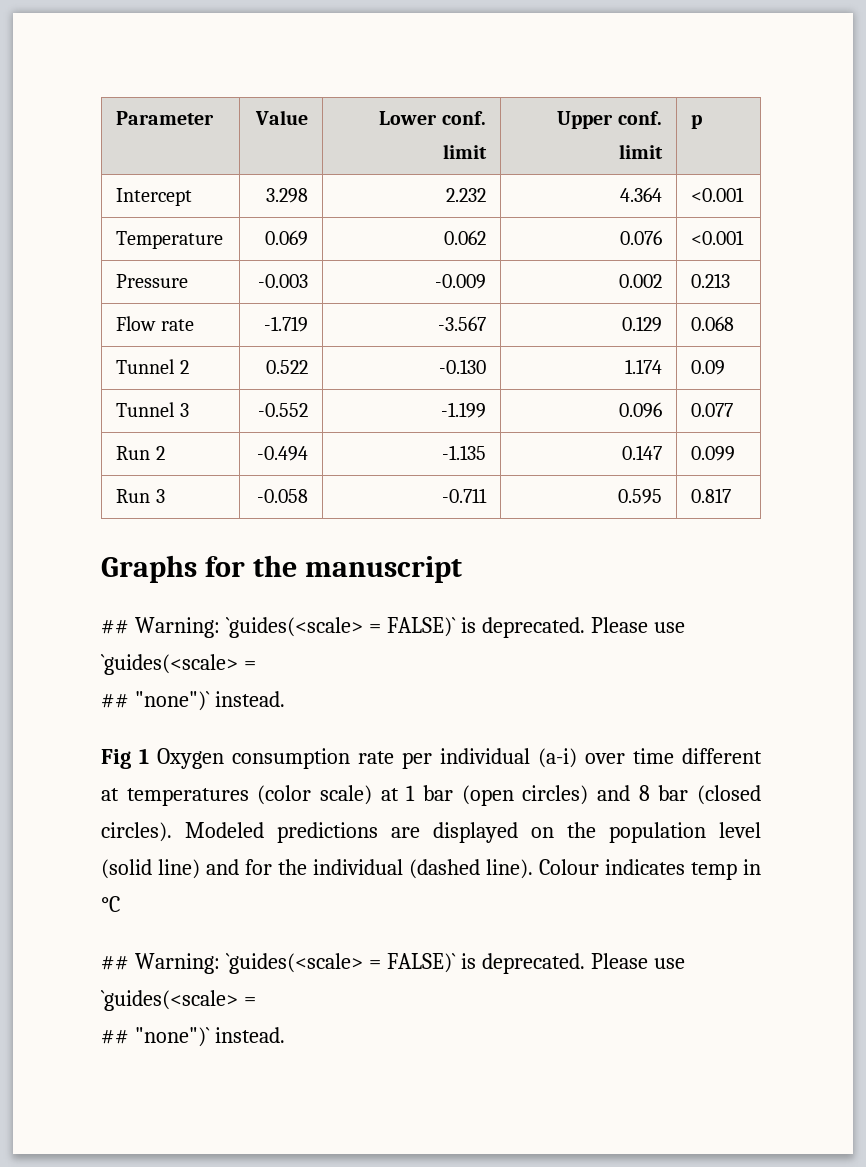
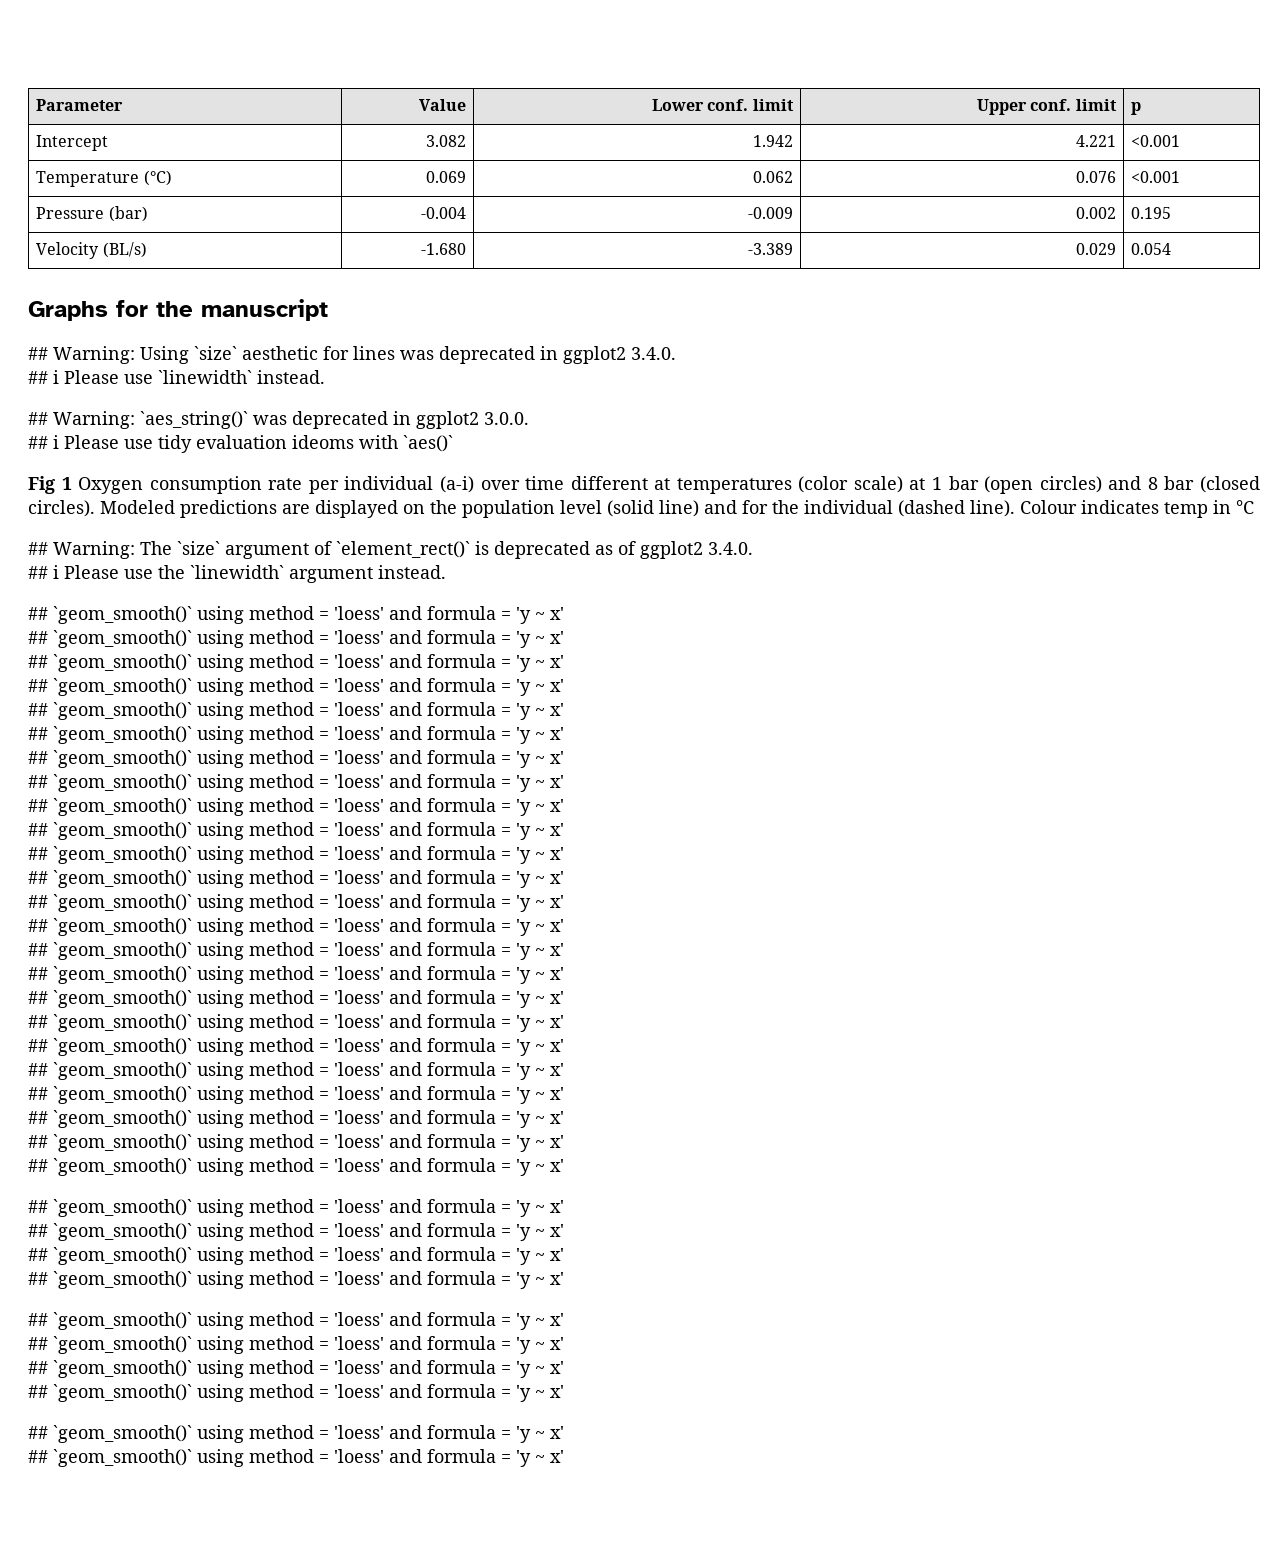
- Intercept | 3.298 | 2.232 | 4.364 | <0.001
+ Intercept | 3.082 | 1.942 | 4.221 | <0.001
- Temperature | 0.069 | 0.062 | 0.076 | <0.001
+ Temperature (°C) | 0.069 | 0.062 | 0.076 | <0.001
- Pressure | -0.003 | -0.009 | 0.002 | 0.213
- Flow rate | -1.719 | -3.567 | 0.129 | 0.068
- Tunnel 2 | 0.522 | -0.130 | 1.174 | 0.09
- Tunnel 3 | -0.552 | -1.199 | 0.096 | 0.077
- Run 2 | -0.494 | -1.135 | 0.147 | 0.099
- Run 3 | -0.058 | -0.711 | 0.595 | 0.817
+ Pressure (bar) | -0.004 | -0.009 | 0.002 | 0.195
+ Velocity (BL/s) | -1.680 | -3.389 | 0.029 | 0.054
  Graphs for the manuscript
- ## Warning: `guides(<scale> = FALSE)` is deprecated. Please use `guides(<scale> =
- ## "none")` instead.
+ ## Warning: Using `size` aesthetic for lines was deprecated in ggplot2 3.4.0.
+ ## i Please use `linewidth` instead.
+ ## Warning: `aes_string()` was deprecated in ggplot2 3.0.0.
+ ## i Please use tidy evaluation ideoms with `aes()`
  Colour indicates temp in °C
- ## Warning: `guides(<scale> = FALSE)` is deprecated. Please use `guides(<scale> =
- ## "none")` instead.
+ ## Warning: The `size` argument of `element_rect()` is deprecated as of ggplot2 3.4.0.
+ ## i Please use the `linewidth` argument instead.
+ ## `geom_smooth()` using method = 'loess' and formula = 'y ~ x'
+ ## `geom_smooth()` using method = 'loess' and formula = 'y ~ x'
+ ## `geom_smooth()` using method = 'loess' and formula = 'y ~ x'
+ ## `geom_smooth()` using method = 'loess' and formula = 'y ~ x'
+ ## `geom_smooth()` using method = 'loess' and formula = 'y ~ x'
+ ## `geom_smooth()` using method = 'loess' and formula = 'y ~ x'
+ ## `geom_smooth()` using method = 'loess' and formula = 'y ~ x'
+ ## `geom_smooth()` using method = 'loess' and formula = 'y ~ x'
+ ## `geom_smooth()` using method = 'loess' and formula = 'y ~ x'
+ ## `geom_smooth()` using method = 'loess' and formula = 'y ~ x'
+ ## `geom_smooth()` using method = 'loess' and formula = 'y ~ x'
+ ## `geom_smooth()` using method = 'loess' and formula = 'y ~ x'
+ ## `geom_smooth()` using method = 'loess' and formula = 'y ~ x'
+ ## `geom_smooth()` using method = 'loess' and formula = 'y ~ x'
+ ## `geom_smooth()` using method = 'loess' and formula = 'y ~ x'
+ ## `geom_smooth()` using method = 'loess' and formula = 'y ~ x'
+ ## `geom_smooth()` using method = 'loess' and formula = 'y ~ x'
+ ## `geom_smooth()` using method = 'loess' and formula = 'y ~ x'
+ ## `geom_smooth()` using method = 'loess' and formula = 'y ~ x'
+ ## `geom_smooth()` using method = 'loess' and formula = 'y ~ x'
+ ## `geom_smooth()` using method = 'loess' and formula = 'y ~ x'
+ ## `geom_smooth()` using method = 'loess' and formula = 'y ~ x'
+ ## `geom_smooth()` using method = 'loess' and formula = 'y ~ x'
+ ## `geom_smooth()` using method = 'loess' and formula = 'y ~ x'
+ ## `geom_smooth()` using method = 'loess' and formula = 'y ~ x'
+ ## `geom_smooth()` using method = 'loess' and formula = 'y ~ x'
+ ## `geom_smooth()` using method = 'loess' and formula = 'y ~ x'
+ ## `geom_smooth()` using method = 'loess' and formula = 'y ~ x'
+ ## `geom_smooth()` using method = 'loess' and formula = 'y ~ x'
+ ## `geom_smooth()` using method = 'loess' and formula = 'y ~ x'
+ ## `geom_smooth()` using method = 'loess' and formula = 'y ~ x'
+ ## `geom_smooth()` using method = 'loess' and formula = 'y ~ x'
+ ## `geom_smooth()` using method = 'loess' and formula = 'y ~ x'
+ ## `geom_smooth()` using method = 'loess' and formula = 'y ~ x'

